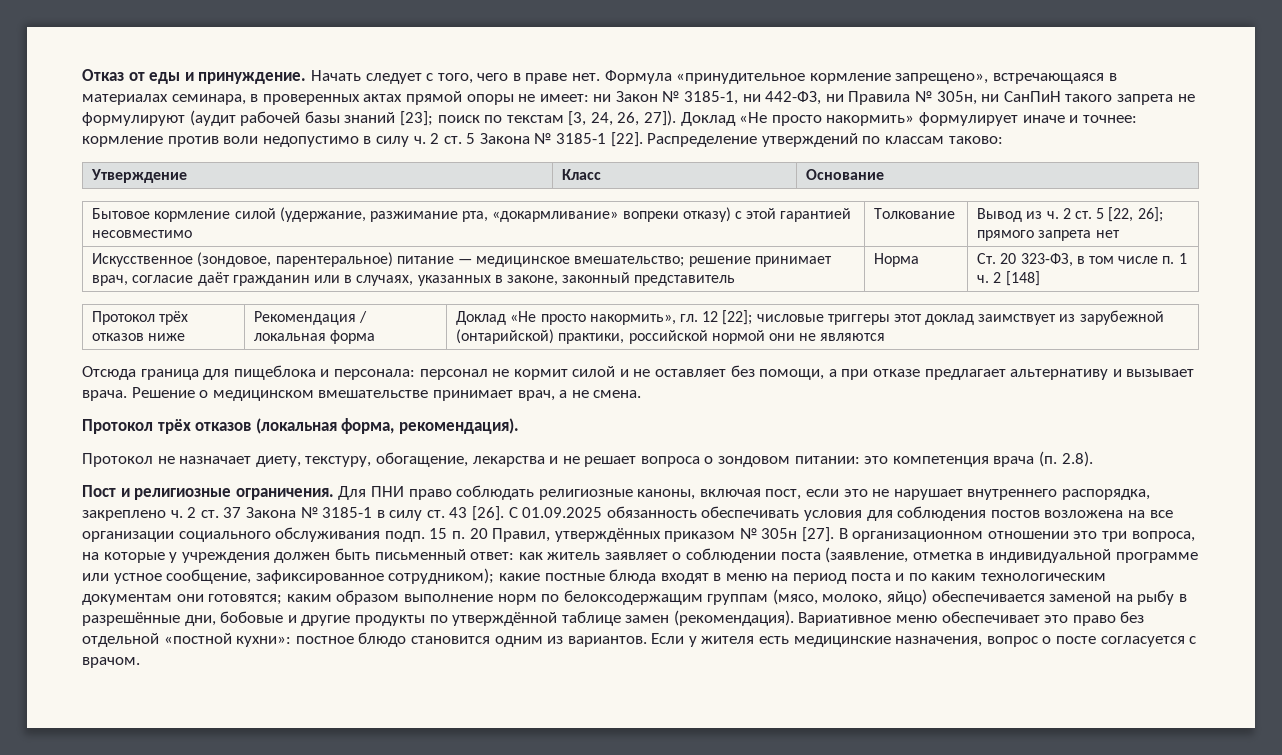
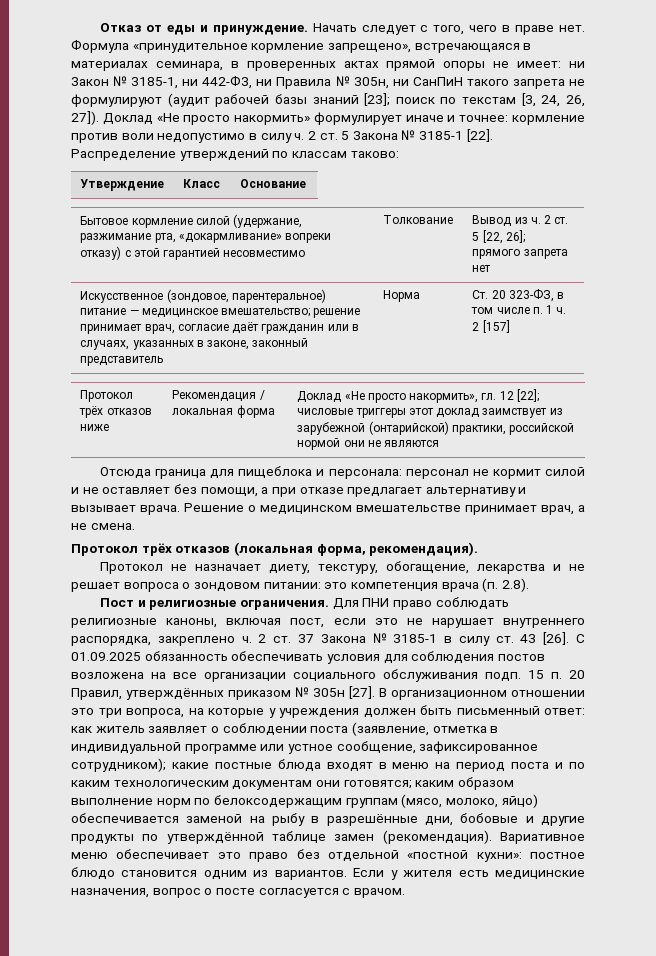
- Искусственное (зондовое, парентеральное) питание — медицинское вмешательство; решение принимает врач, согласие даёт гражданин или в случаях, указанных в законе, законный представитель | Норма | Ст. 20 323-ФЗ, в том числе п. 1 ч. 2 [148]
+ Искусственное (зондовое, парентеральное) питание — медицинское вмешательство; решение принимает врач, согласие даёт гражданин или в случаях, указанных в законе, законный представитель | Норма | Ст. 20 323-ФЗ, в том числе п. 1 ч. 2 [157]

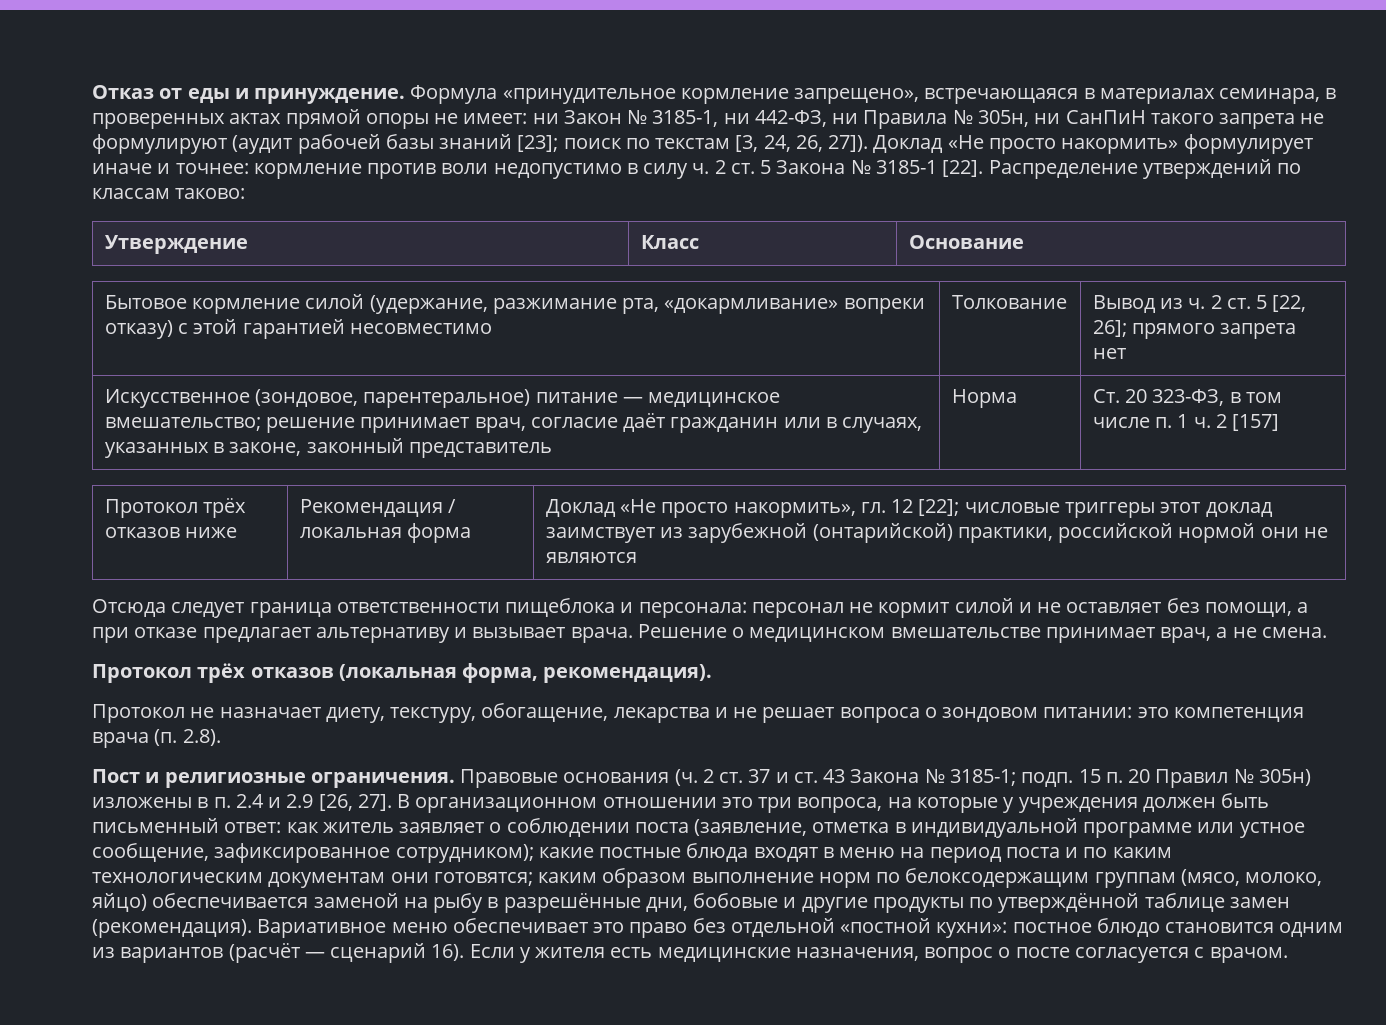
- Начать следует с того, чего в праве нет.
- Отсюда граница для пищеблока и персонала: персонал не кормит силой и не оставляет без помощи, а при отказе предлагает альтернативу и вызывает врача.
+ Отсюда следует граница ответственности пищеблока и персонала: персонал не кормит силой и не оставляет без помощи, а при отказе предлагает альтернативу и вызывает врача.
- Для ПНИ право соблюдать религиозные каноны, включая пост, если это не нарушает внутреннего распорядка, закреплено ч. 2 ст. 37 Закона № 3185-1 в силу ст. 43 [26]. С 01.09.2025 обязанность обеспечивать условия для соблюдения постов возложена на все организации социального обслуживания подп. 15 п. 20 Правил, утверждённых приказом № 305н [27].
+ Правовые основания (ч. 2 ст. 37 и ст. 43 Закона № 3185-1; подп. 15 п. 20 Правил № 305н) изложены в п. 2.4 и 2.9 [26, 27].
- Вариативное меню обеспечивает это право без отдельной «постной кухни»: постное блюдо становится одним из вариантов.
+ Вариативное меню обеспечивает это право без отдельной «постной кухни»: постное блюдо становится одним из вариантов (расчёт — сценарий 16).

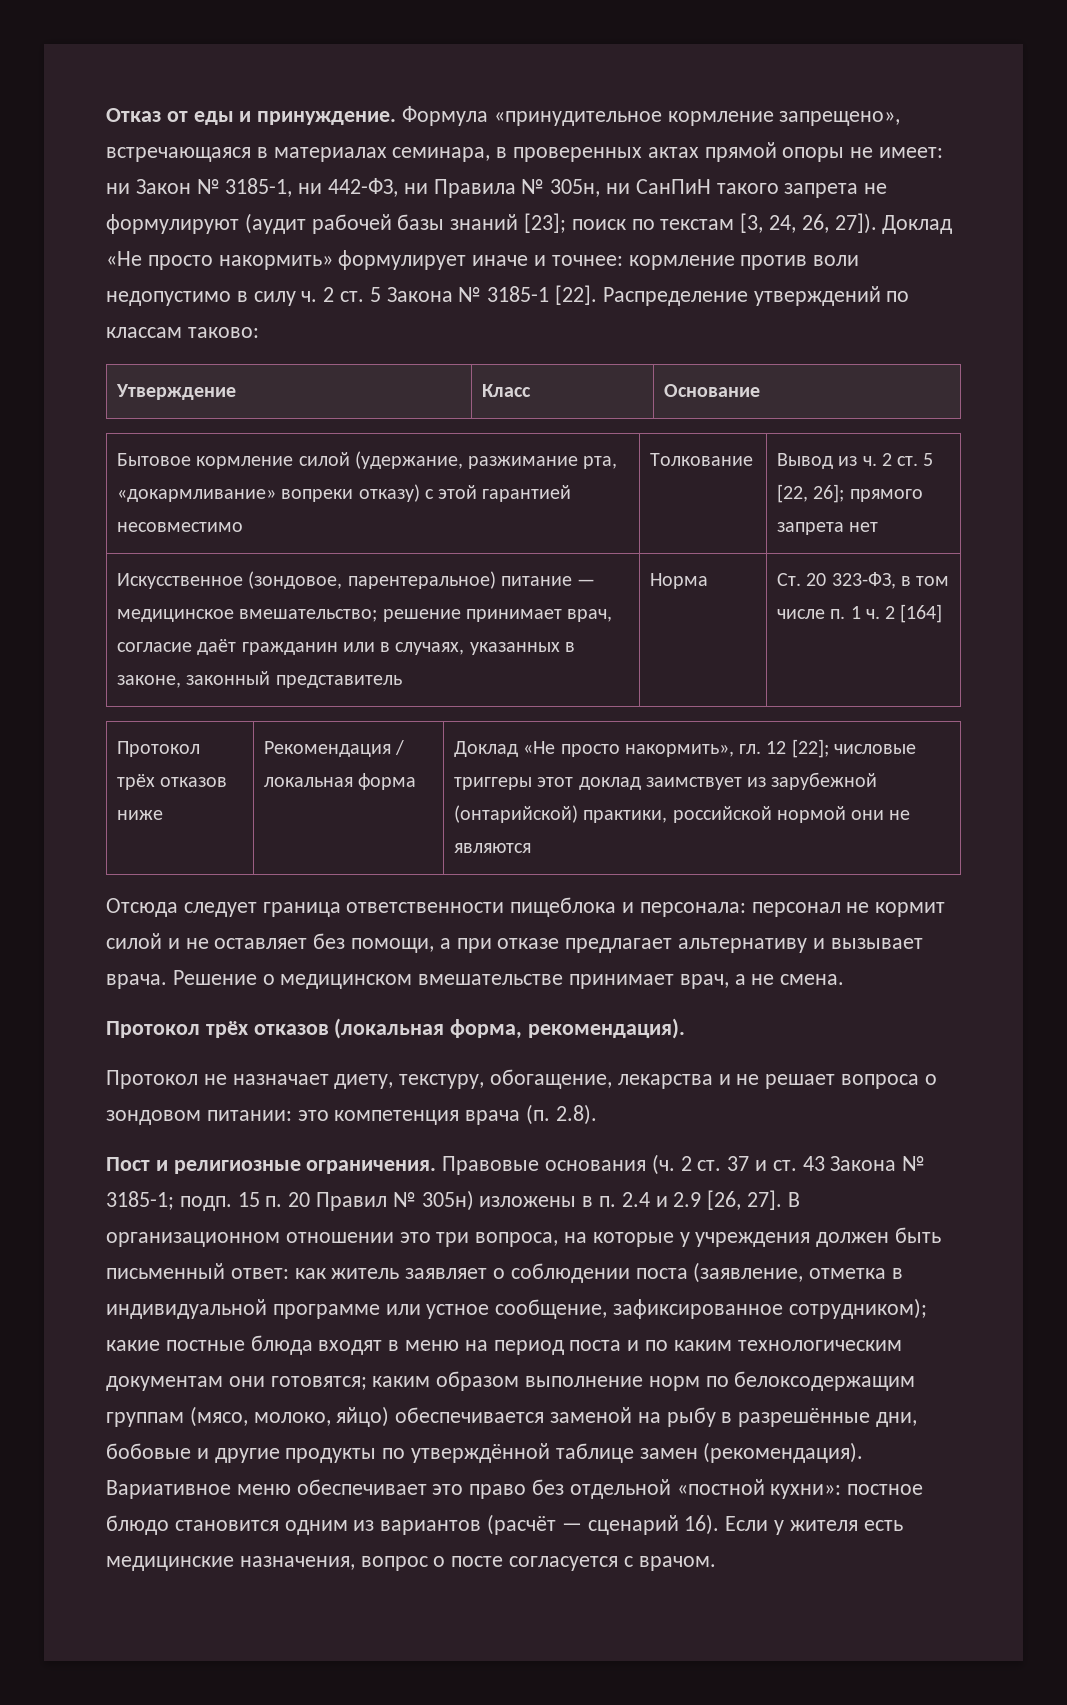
- Искусственное (зондовое, парентеральное) питание — медицинское вмешательство; решение принимает врач, согласие даёт гражданин или в случаях, указанных в законе, законный представитель | Норма | Ст. 20 323-ФЗ, в том числе п. 1 ч. 2 [157]
+ Искусственное (зондовое, парентеральное) питание — медицинское вмешательство; решение принимает врач, согласие даёт гражданин или в случаях, указанных в законе, законный представитель | Норма | Ст. 20 323-ФЗ, в том числе п. 1 ч. 2 [164]

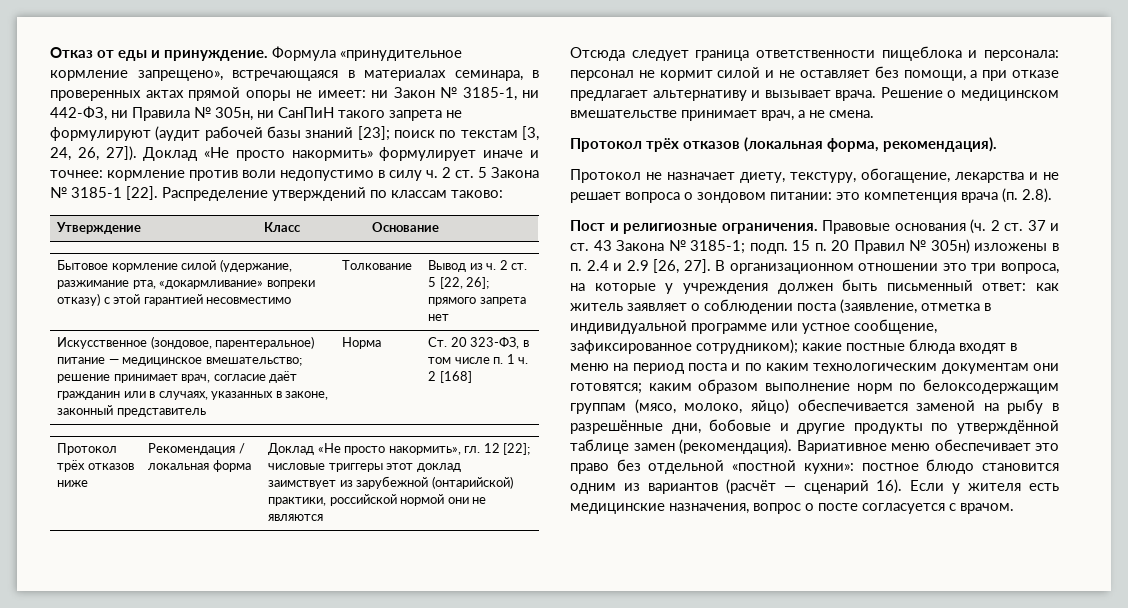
- Искусственное (зондовое, парентеральное) питание — медицинское вмешательство; решение принимает врач, согласие даёт гражданин или в случаях, указанных в законе, законный представитель | Норма | Ст. 20 323-ФЗ, в том числе п. 1 ч. 2 [164]
+ Искусственное (зондовое, парентеральное) питание — медицинское вмешательство; решение принимает врач, согласие даёт гражданин или в случаях, указанных в законе, законный представитель | Норма | Ст. 20 323-ФЗ, в том числе п. 1 ч. 2 [168]

